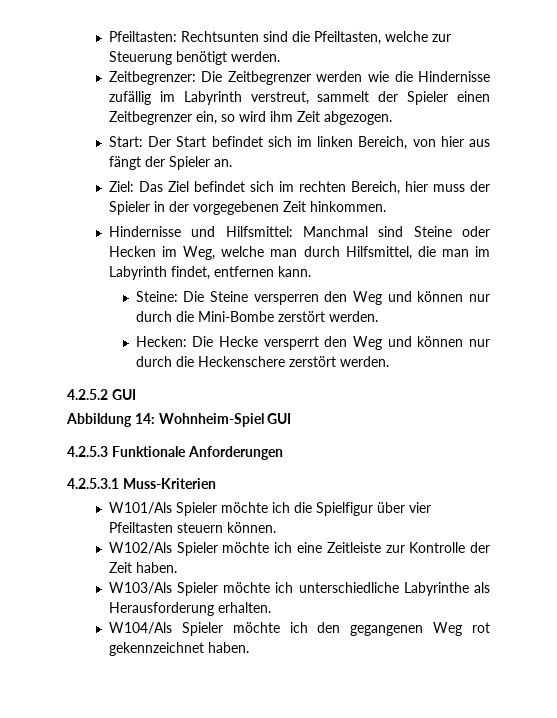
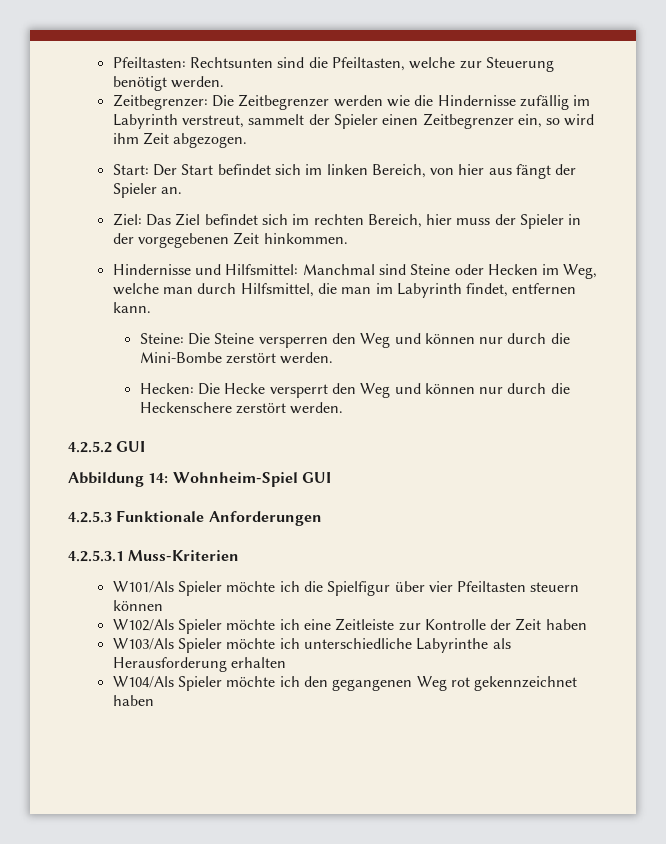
- W101/Als Spieler möchte ich die Spielfigur über vier Pfeiltasten steuern können.
+ W101/Als Spieler möchte ich die Spielfigur über vier Pfeiltasten steuern können
- W102/Als Spieler möchte ich eine Zeitleiste zur Kontrolle der Zeit haben.
+ W102/Als Spieler möchte ich eine Zeitleiste zur Kontrolle der Zeit haben
- W103/Als Spieler möchte ich unterschiedliche Labyrinthe als Herausforderung erhalten.
+ W103/Als Spieler möchte ich unterschiedliche Labyrinthe als Herausforderung erhalten
- W104/Als Spieler möchte ich den gegangenen Weg rot gekennzeichnet haben.
+ W104/Als Spieler möchte ich den gegangenen Weg rot gekennzeichnet haben

